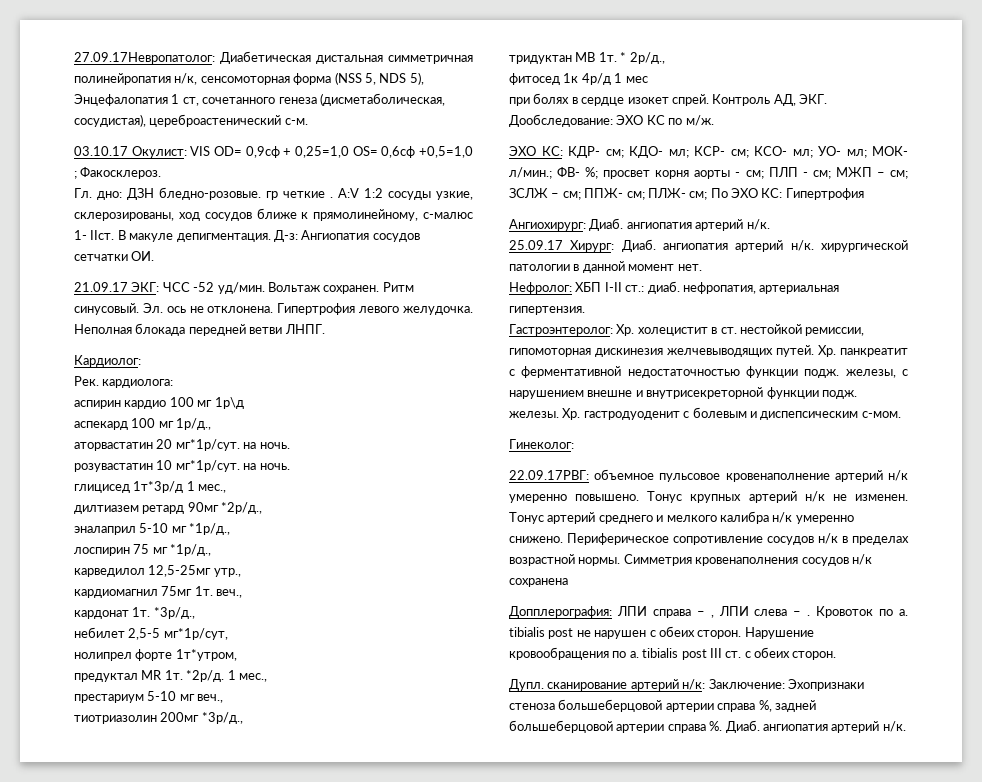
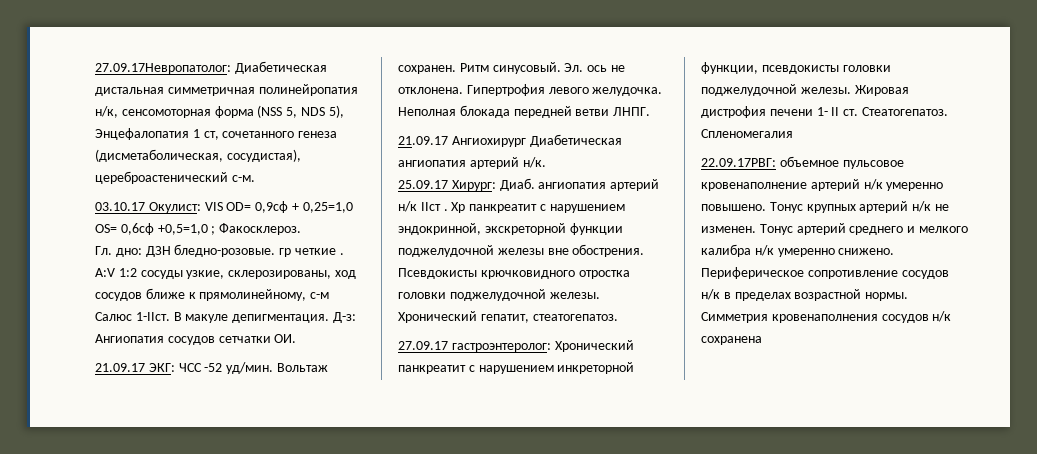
- А:V 1:2 сосуды узкие, склерозированы, ход сосудов ближе к прямолинейному, с-малюс 1- IIст.
+ А:V 1:2 сосуды узкие, склерозированы, ход сосудов ближе к прямолинейному, с-м Салюс 1-IIст.
- Кардиолог:
- Рек. кардиолога:
- аспирин кардио 100 мг 1р\д
- аспекард 100 мг 1р/д.,
- аторвастатин 20 мг*1р/сут. на ночь.
- розувастатин 10 мг*1р/сут. на ночь.
- глицисед 1т*3р/д 1 мес.,
- дилтиазем ретард 90мг *2р/д.,
- эналаприл 5-10 мг *1р/д.,
- лоспирин 75 мг *1р/д.,
- карведилол 12,5-25мг утр.,
- кардиомагнил 75мг 1т. веч.,
- кардонат 1т. *3р/д.,
- небилет 2,5-5 мг*1р/сут,
- нолипрел форте 1т*утром,
- предуктал МR 1т. *2р/д. 1 мес.,
- престариум 5-10 мг веч.,
- тиотриазолин 200мг *3р/д.,
- тридуктан МВ 1т. * 2р/д.,
- фитосед 1к 4р/д 1 мес
- при болях в сердце изокет спрей. Контроль АД, ЭКГ. Дообследование: ЭХО КС по м/ж.
- ЭХО КС: КДР- см; КДО- мл; КСР- см; КСО- мл; УО- мл; МОК- л/мин.; ФВ- %; просвет корня аорты - см; ПЛП - см; МЖП – см; ЗСЛЖ – см; ППЖ- см; ПЛЖ- см; По ЭХО КС: Гипертрофия
- Ангиохирург: Диаб. ангиопатия артерий н/к.
+ 21.09.17 Ангиохирург Диабетическая ангиопатия артерий н/к.
- 25.09.17 Хирург: Диаб. ангиопатия артерий н/к. хирургической патологии в данной момент нет.
- Нефролог: ХБП I-II ст.: диаб. нефропатия, артериальная гипертензия.
- Гастроэнтеролог: Хр. холецистит в ст. нестойкой ремиссии, гипомоторная дискинезия желчевыводящих путей. Хр. панкреатит с ферментативной недостаточностью функции подж. железы, с нарушением внешне и внутрисекреторной функции подж. железы. Хр. гастродуоденит с болевым и диспепсическим с-мом.
- Гинеколог:
+ 25.09.17 Хирург: Диаб. ангиопатия артерий н/к IIст . Хр панкреатит с нарушением эндокринной, экскреторной функции поджелудочной железы вне обострения. Псевдокисты крючковидного отростка головки поджелудочной железы. Хронический гепатит, стеатогепатоз.
+ 27.09.17 гастроэнтеролог: Хронический панкреатит с нарушением инкреторной функции, псевдокисты головки поджелудочной железы. Жировая дистрофия печени 1- II ст. Стеатогепатоз. Спленомегалия
- Допплерография: ЛПИ справа – , ЛПИ слева – . Кровоток по а. tibialis роst не нарушен с обеих сторон. Нарушение кровообращения по а. tibialis роst III ст. с обеих сторон.
- Дупл. сканирование артерий н/к: Заключение: Эхопризнаки стеноза большеберцовой артерии справа %, задней большеберцовой артерии справа %. Диаб. ангиопатия артерий н/к.

